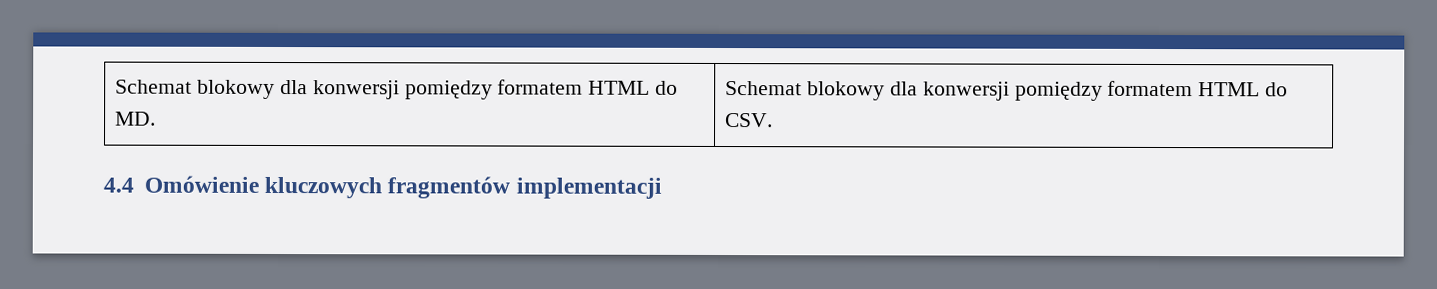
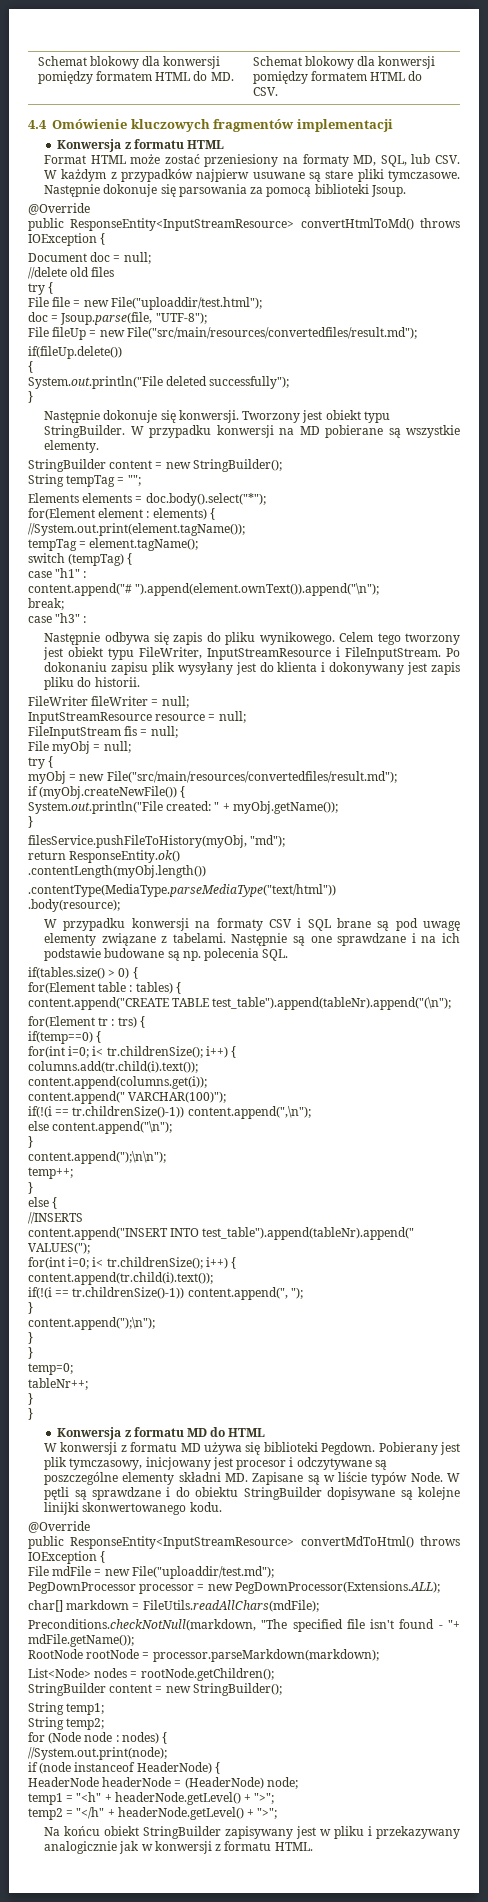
+ Konwersja z formatu HTML
+ Format HTML może zostać przeniesiony na formaty MD, SQL, lub CSV. W każdym z przypadków najpierw usuwane są stare pliki tymczasowe. Następnie dokonuje się parsowania za pomocą biblioteki Jsoup.
+ @Override
+ public ResponseEntity<InputStreamResource> convertHtmlToMd() throws IOException {
+ Document doc = null;
+ //delete old files
+ try {
+ File file = new File("uploaddir/test.html");
+ doc = Jsoup.parse(file, "UTF-8");
+ File fileUp = new File("src/main/resources/convertedfiles/result.md");
+ if(fileUp.delete())
+ {
+ System.out.println("File deleted successfully");
+ }
+ Następnie dokonuje się konwersji. Tworzony jest obiekt typu StringBuilder. W przypadku konwersji na MD pobierane są wszystkie elementy.
+ StringBuilder content = new StringBuilder();
+ String tempTag = "";
+ Elements elements = doc.body().select("*");
+ for(Element element : elements) {
+ //System.out.print(element.tagName());
+ tempTag = element.tagName();
+ switch (tempTag) {
+ case "h1" :
+ content.append("# ").append(element.ownText()).append("\n");
+ break;
+ case "h3" :
+ Następnie odbywa się zapis do pliku wynikowego. Celem tego tworzony jest obiekt typu FileWriter, InputStreamResource i FileInputStream. Po dokonaniu zapisu plik wysyłany jest do klienta i dokonywany jest zapis pliku do historii.
+ FileWriter fileWriter = null;
+ InputStreamResource resource = null;
+ FileInputStream fis = null;
+ File myObj = null;
+ try {
+ myObj = new File("src/main/resources/convertedfiles/result.md");
+ if (myObj.createNewFile()) {
+ System.out.println("File created: " + myObj.getName());
+ }
+ filesService.pushFileToHistory(myObj, "md");
+ return ResponseEntity.ok()
+ .contentLength(myObj.length())
+ .contentType(MediaType.parseMediaType("text/html"))
+ .body(resource);
+ W przypadku konwersji na formaty CSV i SQL brane są pod uwagę elementy związane z tabelami. Następnie są one sprawdzane i na ich podstawie budowane są np. polecenia SQL.
+ if(tables.size() > 0) {
+ for(Element table : tables) {
+ content.append("CREATE TABLE test_table").append(tableNr).append("(\n");
+ for(Element tr : trs) {
+ if(temp==0) {
+ for(int i=0; i< tr.childrenSize(); i++) {
+ columns.add(tr.child(i).text());
+ content.append(columns.get(i));
+ content.append(" VARCHAR(100)");
+ if(!(i == tr.childrenSize()-1)) content.append(",\n");
+ else content.append("\n");
+ }
+ content.append(");\n\n");
+ temp++;
+ }
+ else {
+ //INSERTS
+ content.append("INSERT INTO test_table").append(tableNr).append(" VALUES(");
+ for(int i=0; i< tr.childrenSize(); i++) {
+ content.append(tr.child(i).text());
+ if(!(i == tr.childrenSize()-1)) content.append(", ");
+ }
+ content.append(");\n");
+ }
+ }
+ temp=0;
+ tableNr++;
+ }
+ }
+ Konwersja z formatu MD do HTML
+ W konwersji z formatu MD używa się biblioteki Pegdown. Pobierany jest plik tymczasowy, inicjowany jest procesor i odczytywane są poszczególne elementy składni MD. Zapisane są w liście typów Node. W pętli są sprawdzane i do obiektu StringBuilder dopisywane są kolejne linijki skonwertowanego kodu.
+ @Override
+ public ResponseEntity<InputStreamResource> convertMdToHtml() throws IOException {
+ File mdFile = new File("uploaddir/test.md");
+ PegDownProcessor processor = new PegDownProcessor(Extensions.ALL);
+ char[] markdown = FileUtils.readAllChars(mdFile);
+ Preconditions.checkNotNull(markdown, "The specified file isn't found - "+ mdFile.getName());
+ RootNode rootNode = processor.parseMarkdown(markdown);
+ List<Node> nodes = rootNode.getChildren();
+ StringBuilder content = new StringBuilder();
+ String temp1;
+ String temp2;
+ for (Node node : nodes) {
+ //System.out.print(node);
+ if (node instanceof HeaderNode) {
+ HeaderNode headerNode = (HeaderNode) node;
+ temp1 = "<h" + headerNode.getLevel() + ">";
+ temp2 = "</h" + headerNode.getLevel() + ">";
+ Na końcu obiekt StringBuilder zapisywany jest w pliku i przekazywany analogicznie jak w konwersji z formatu HTML.

